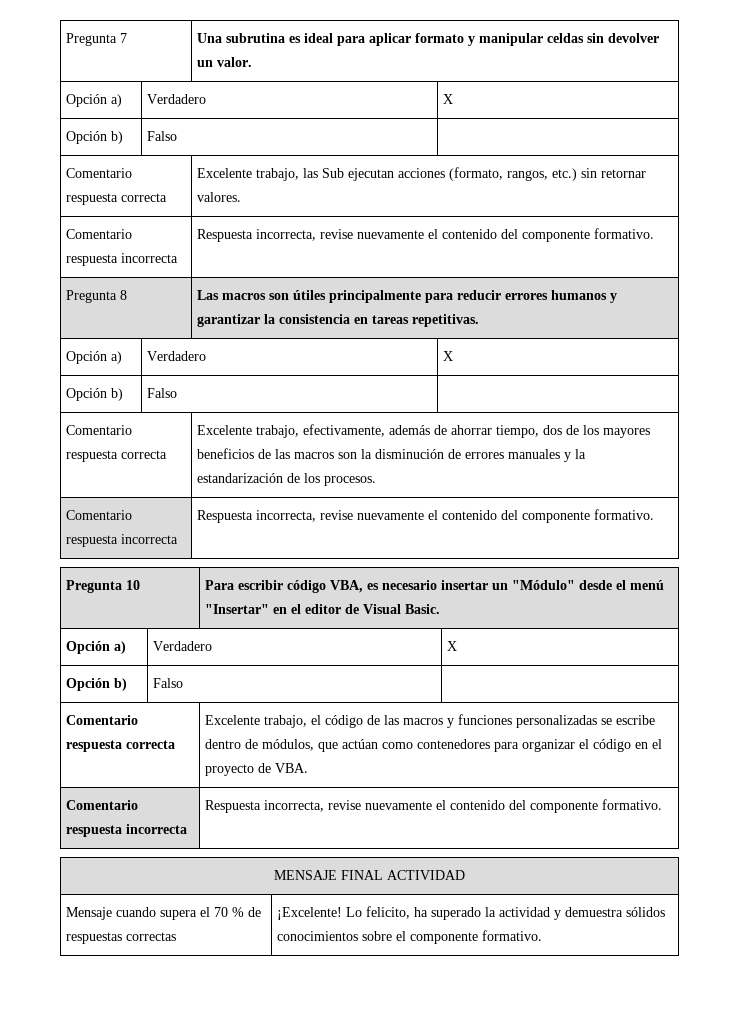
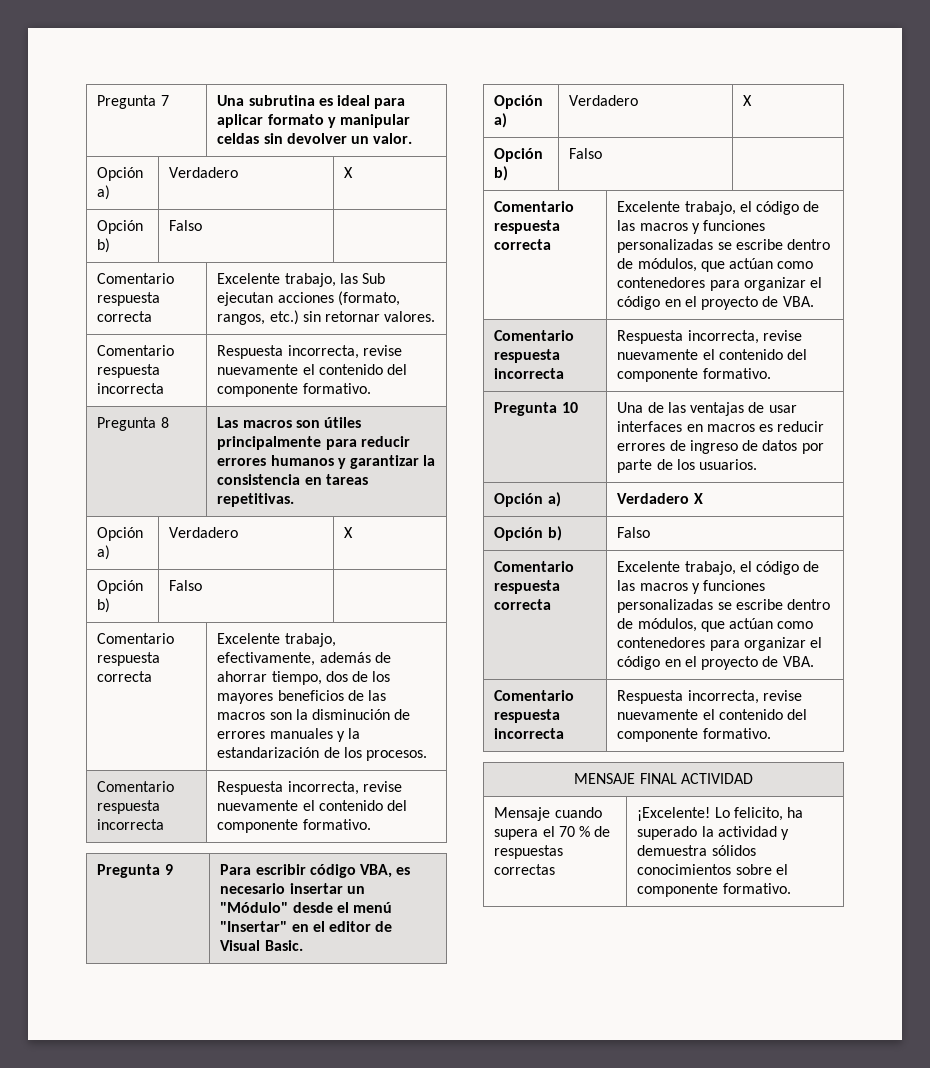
- Pregunta 10 | Para escribir código VBA, es necesario insertar un "Módulo" desde el menú "Insertar" en el editor de Visual Basic.
+ Pregunta 9 | Para escribir código VBA, es necesario insertar un "Módulo" desde el menú "Insertar" en el editor de Visual Basic.
+ Pregunta 10 | Una de las ventajas de usar interfaces en macros es reducir errores de ingreso de datos por parte de los usuarios.
+ Opción a) | Verdadero X
+ Opción b) | Falso
+ Comentario respuesta correcta | Excelente trabajo, el código de las macros y funciones personalizadas se escribe dentro de módulos, que actúan como contenedores para organizar el código en el proyecto de VBA.
+ Comentario respuesta incorrecta | Respuesta incorrecta, revise nuevamente el contenido del componente formativo.

